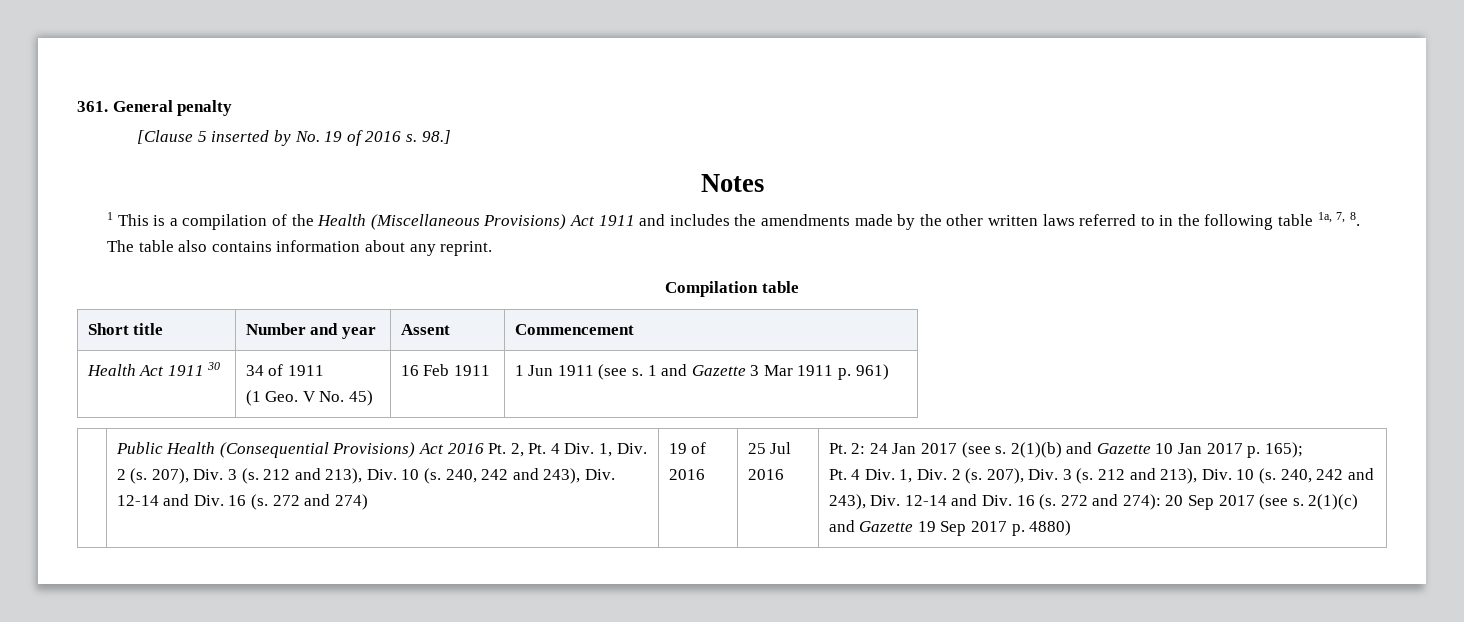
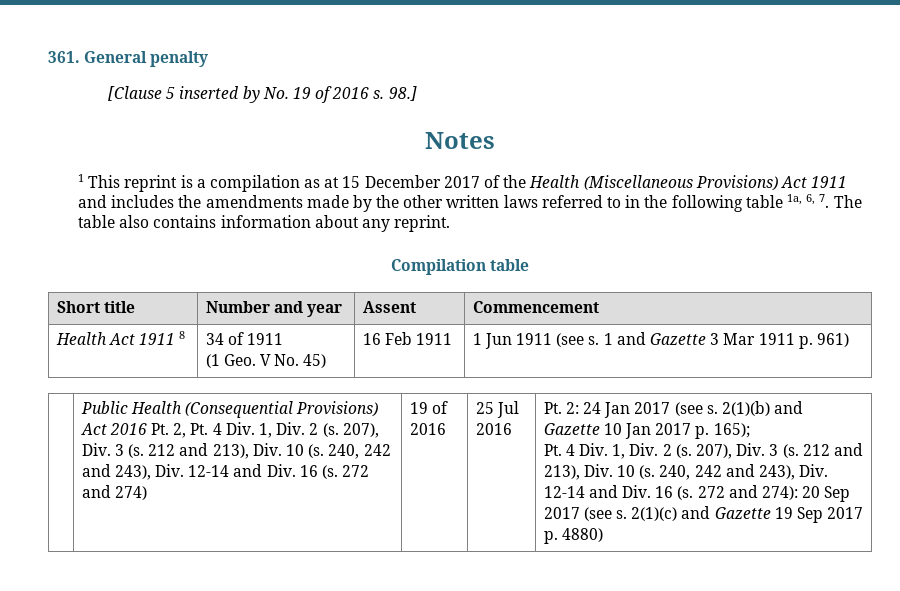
- 1 This is a compilation of the Health (Miscellaneous Provisions) Act 1911 and includes the amendments made by the other written laws referred to in the following table 1a, 7, 8. The table also contains information about any reprint.
+ 1 This reprint is a compilation as at 15 December 2017 of the Health (Miscellaneous Provisions) Act 1911 and includes the amendments made by the other written laws referred to in the following table 1a, 6, 7. The table also contains information about any reprint.
- Health Act 1911 30 | 34 of 1911
+ Health Act 1911 8 | 34 of 1911

